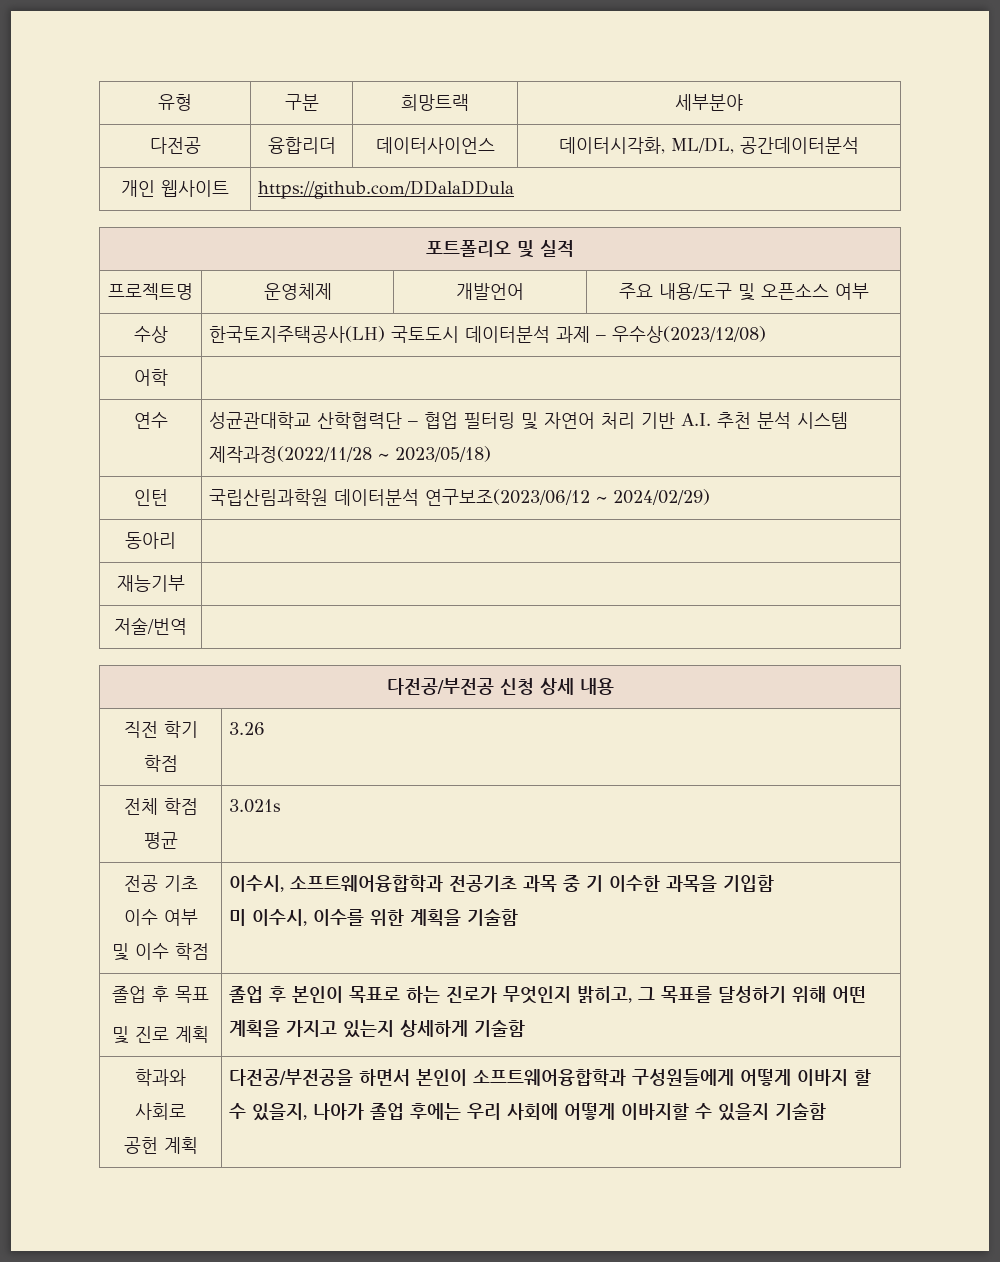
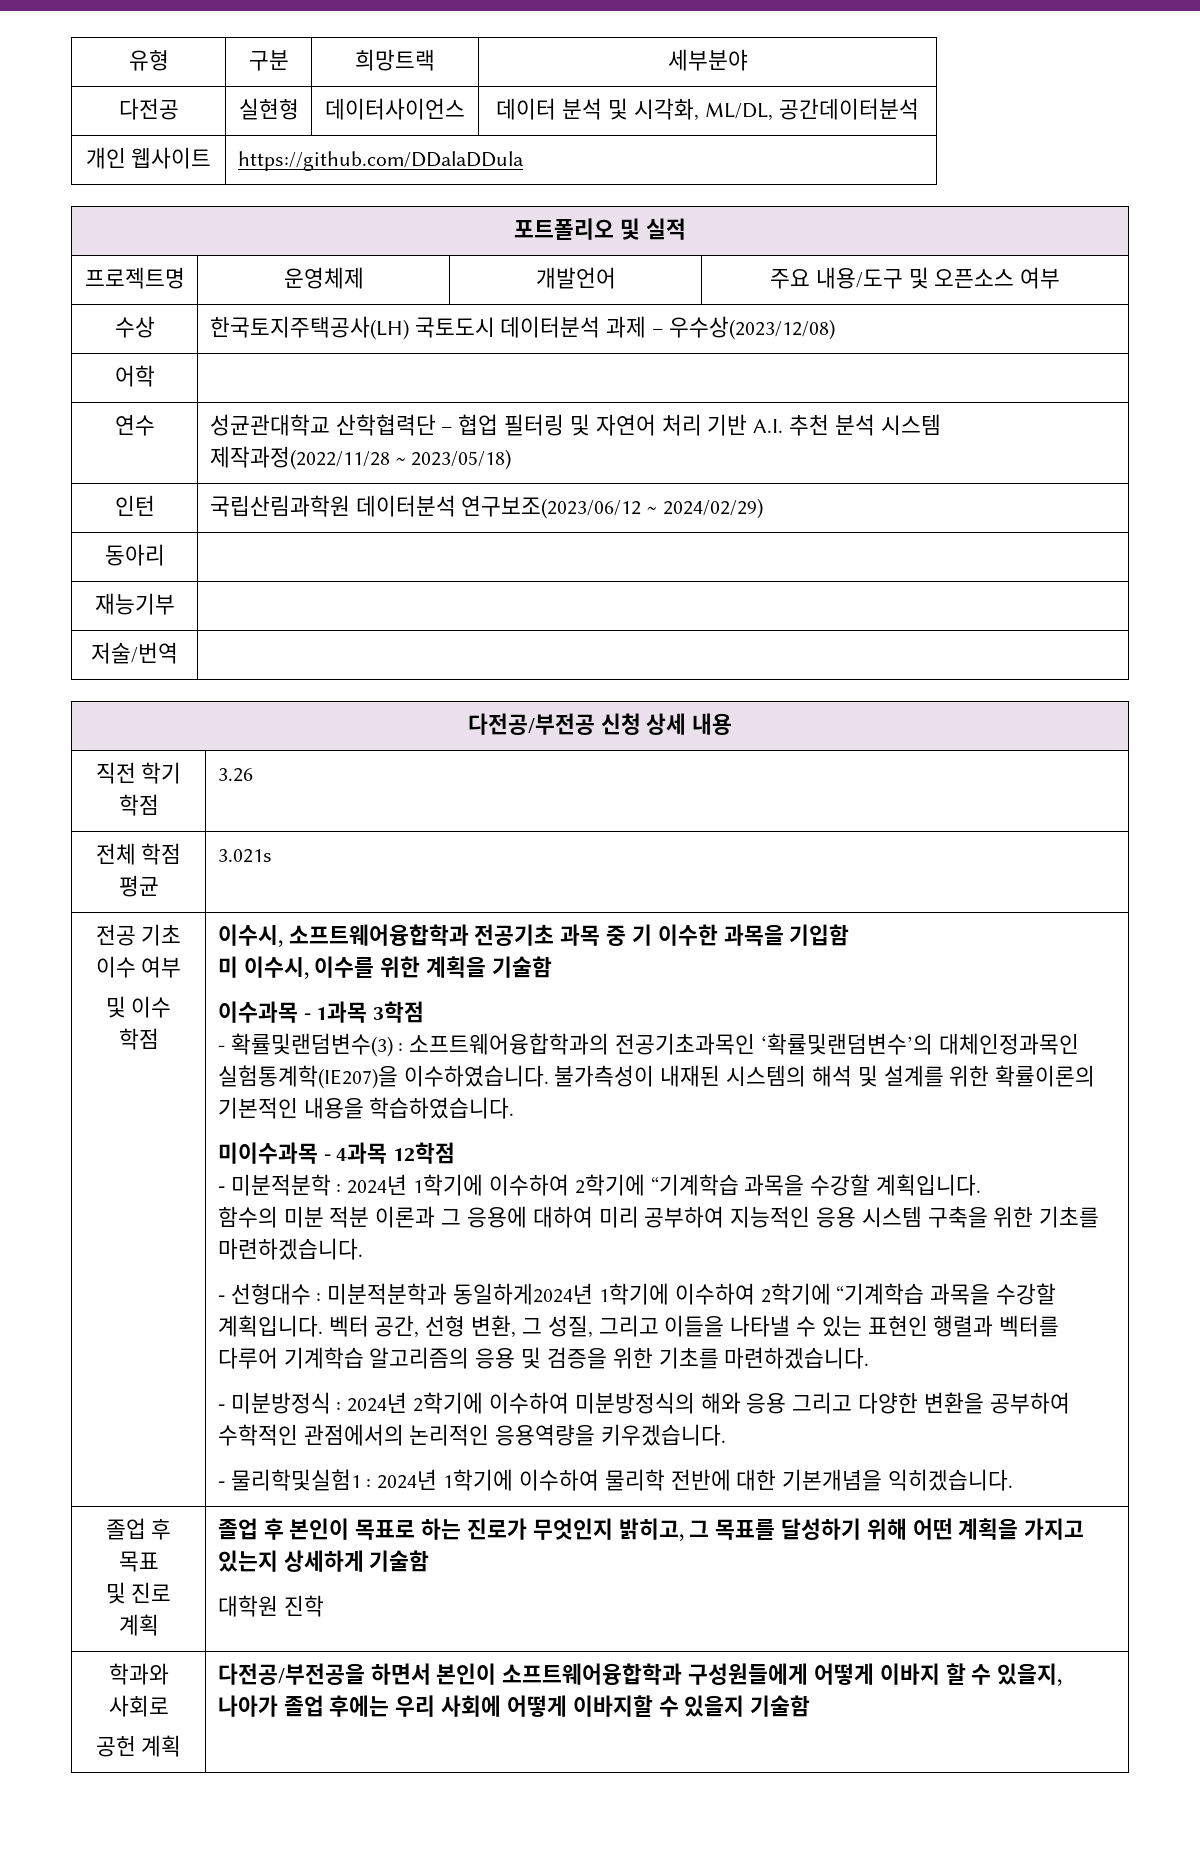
- 다전공 | 융합리더 | 데이터사이언스 | 데이터시각화, ML/DL, 공간데이터분석
+ 다전공 | 실현형 | 데이터사이언스 | 데이터 분석 및 시각화, ML/DL, 공간데이터분석
+ 이수과목 - 1과목 3학점
+ - 확률및랜덤변수(3) : 소프트웨어융합학과의 전공기초과목인 ‘확률및랜덤변수’의 대체인정과목인 실험통계학(IE207)을 이수하였습니다. 불가측성이 내재된 시스템의 해석 및 설계를 위한 확률이론의 기본적인 내용을 학습하였습니다.
+ 미이수과목 - 4과목 12학점
+ - 미분적분학 : 2024년 1학기에 이수하여 2학기에 “기계학습 과목을 수강할 계획입니다.
+ 함수의 미분 적분 이론과 그 응용에 대하여 미리 공부하여 지능적인 응용 시스템 구축을 위한 기초를 마련하겠습니다.
+ - 선형대수 : 미분적분학과 동일하게2024년 1학기에 이수하여 2학기에 “기계학습 과목을 수강할 계획입니다. 벡터 공간, 선형 변환, 그 성질, 그리고 이들을 나타낼 수 있는 표현인 행렬과 벡터를 다루어 기계학습 알고리즘의 응용 및 검증을 위한 기초를 마련하겠습니다.
+ - 미분방정식 : 2024년 2학기에 이수하여 미분방정식의 해와 응용 그리고 다양한 변환을 공부하여 수학적인 관점에서의 논리적인 응용역량을 키우겠습니다.
+ - 물리학및실험1 : 2024년 1학기에 이수하여 물리학 전반에 대한 기본개념을 익히겠습니다.
  졸업 후 목표
  및 진로 계획 | 졸업 후 본인이 목표로 하는 진로가 무엇인지 밝히고, 그 목표를 달성하기 위해 어떤 계획을 가지고 있는지 상세하게 기술함
+ 대학원 진학

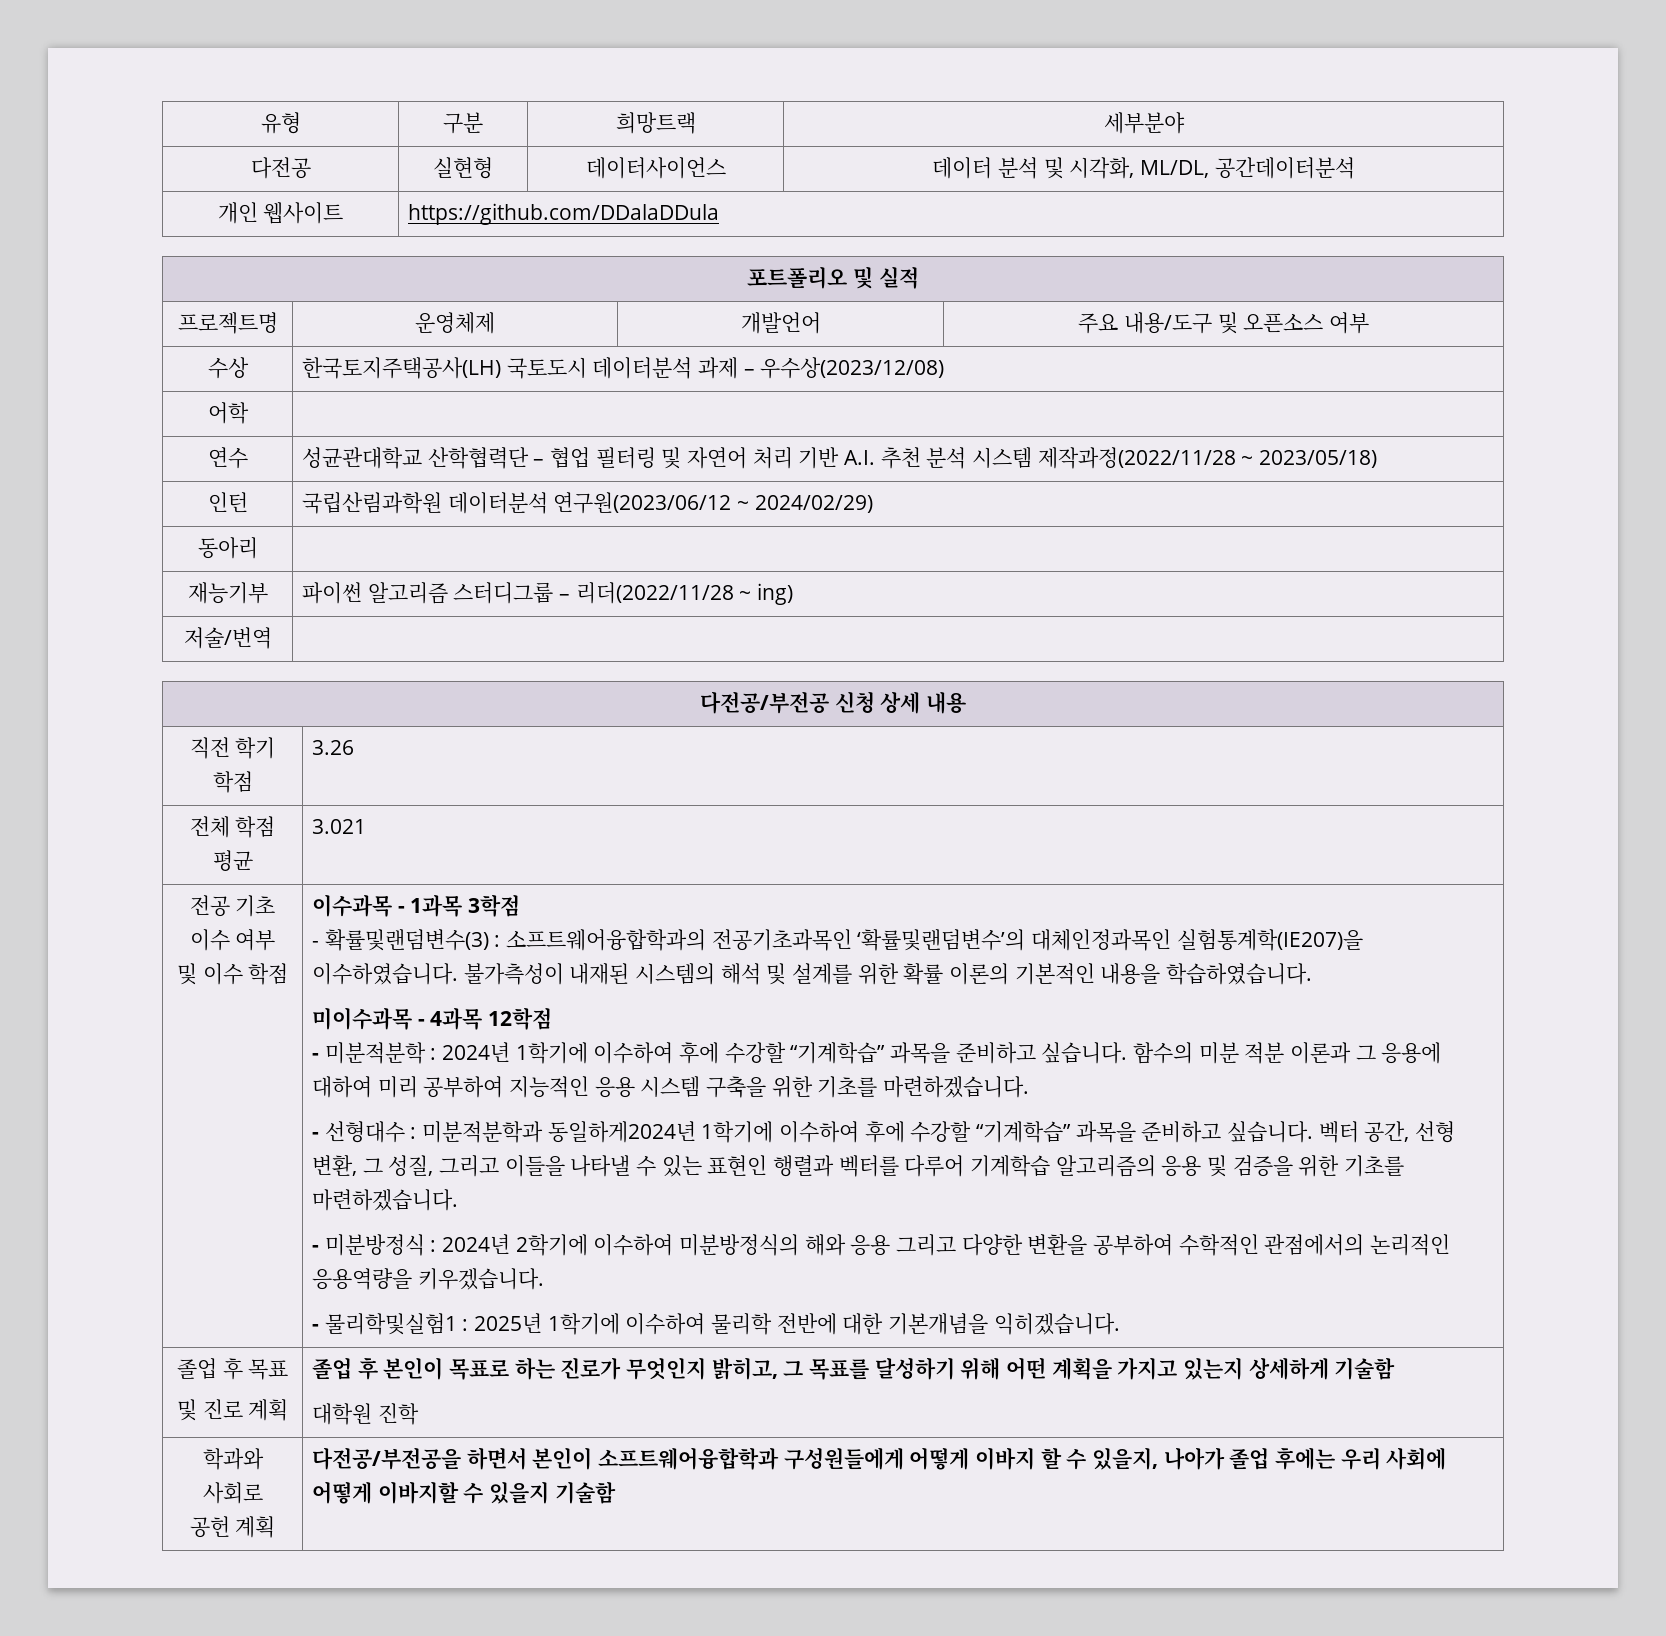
- 인턴 | 국립산림과학원 데이터분석 연구보조(2023/06/12 ~ 2024/02/29)
+ 인턴 | 국립산림과학원 데이터분석 연구원(2023/06/12 ~ 2024/02/29)
- 재능기부 |
+ 재능기부 | 파이썬 알고리즘 스터디그룹 – 리더(2022/11/28 ~ ing)
- 전체 학점 평균 | 3.021s
+ 전체 학점 평균 | 3.021
- 이수시, 소프트웨어융합학과 전공기초 과목 중 기 이수한 과목을 기입함
- 미 이수시, 이수를 위한 계획을 기술함
- 불가측성이 내재된 시스템의 해석 및 설계를 위한 확률이론의 기본적인 내용을 학습하였습니다.
+ 불가측성이 내재된 시스템의 해석 및 설계를 위한 확률 이론의 기본적인 내용을 학습하였습니다.
- - 미분적분학 : 2024년 1학기에 이수하여 2학기에 “기계학습 과목을 수강할 계획입니다.
- 함수의 미분 적분 이론과 그 응용에 대하여 미리 공부하여 지능적인 응용 시스템 구축을 위한 기초를 마련하겠습니다.
+ - 미분적분학 : 2024년 1학기에 이수하여 후에 수강할 “기계학습” 과목을 준비하고 싶습니다. 함수의 미분 적분 이론과 그 응용에 대하여 미리 공부하여 지능적인 응용 시스템 구축을 위한 기초를 마련하겠습니다.
- - 선형대수 : 미분적분학과 동일하게2024년 1학기에 이수하여 2학기에 “기계학습 과목을 수강할 계획입니다.
+ - 선형대수 : 미분적분학과 동일하게2024년 1학기에 이수하여 후에 수강할 “기계학습” 과목을 준비하고 싶습니다.
- - 물리학및실험1 : 2024년 1학기에 이수하여 물리학 전반에 대한 기본개념을 익히겠습니다.
+ - 물리학및실험1 : 2025년 1학기에 이수하여 물리학 전반에 대한 기본개념을 익히겠습니다.

